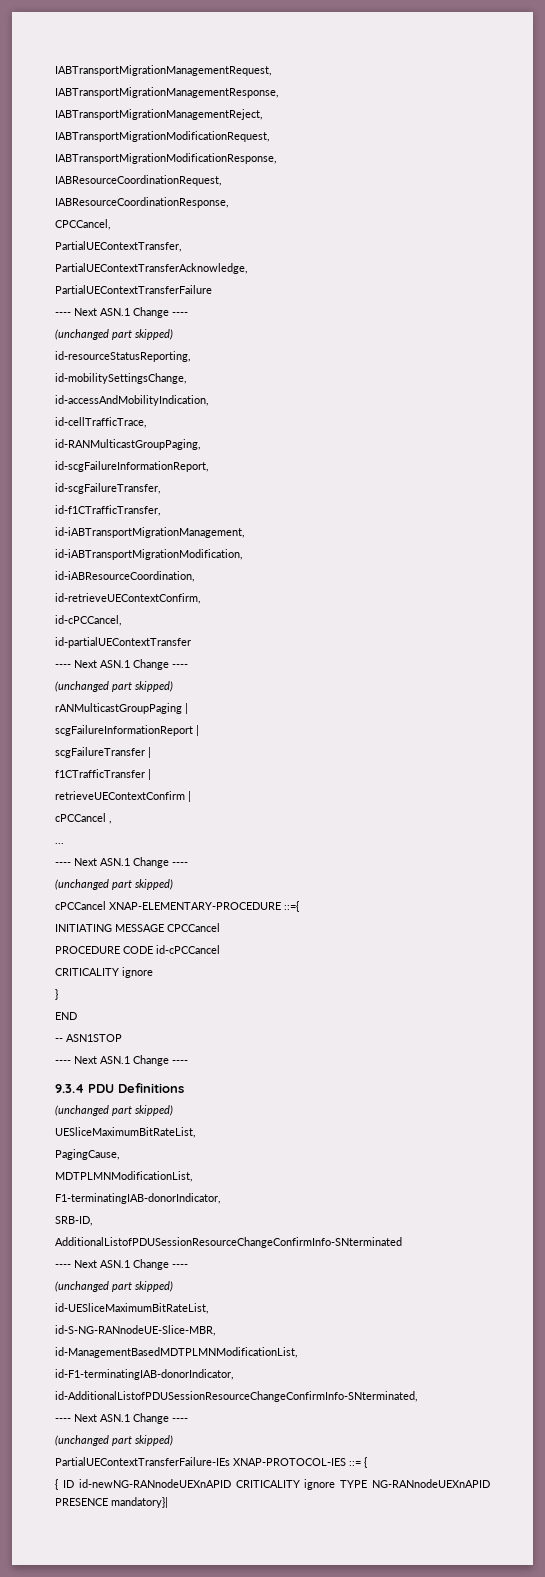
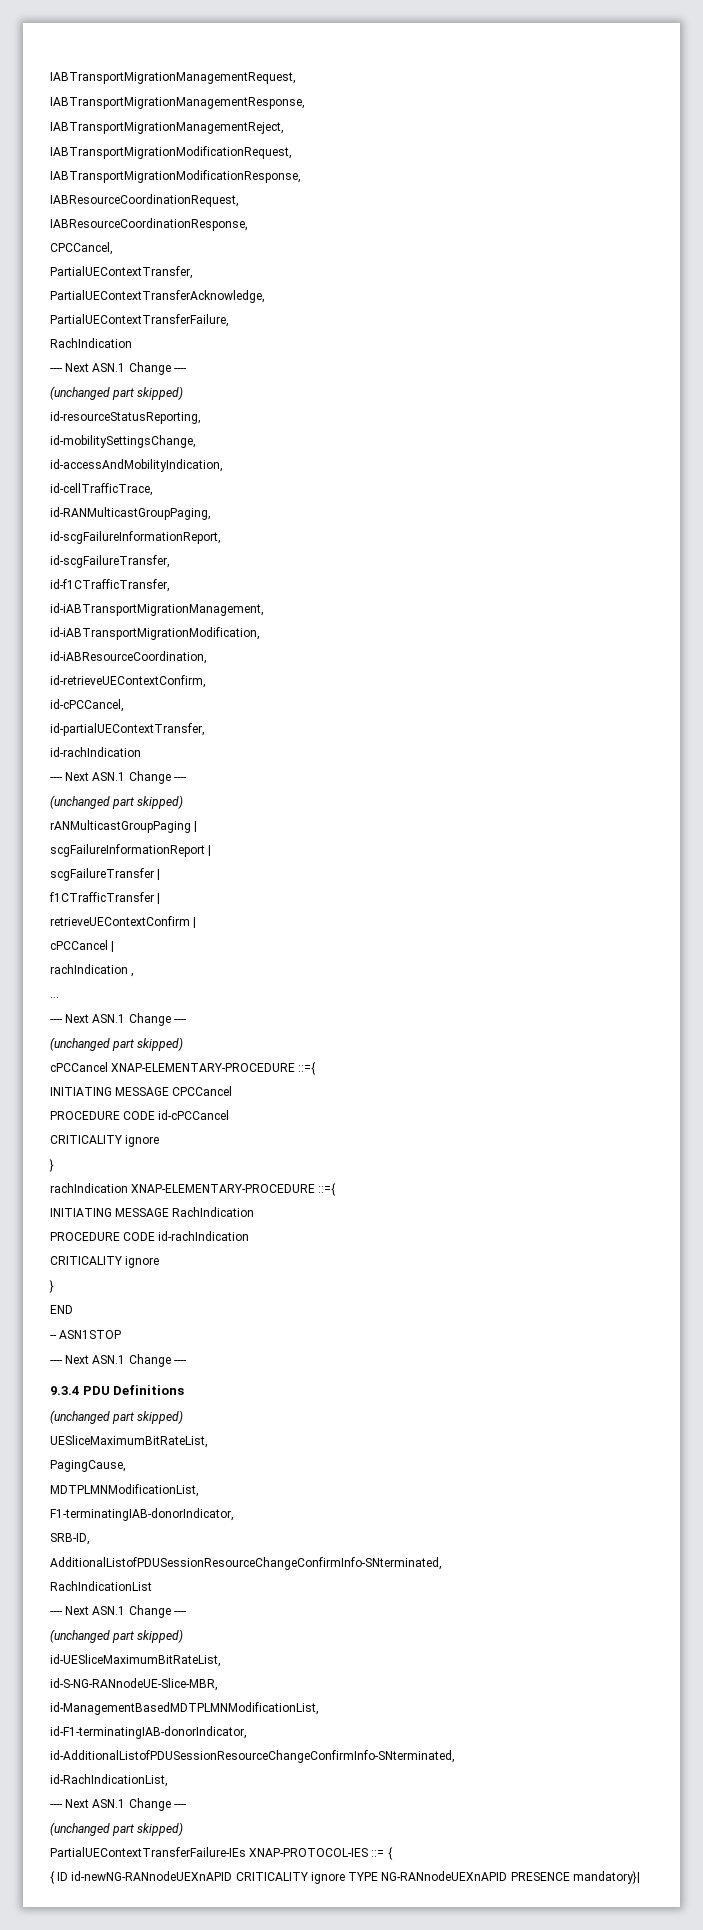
- PartialUEContextTransferFailure
+ PartialUEContextTransferFailure,
+ RachIndication
- id-partialUEContextTransfer
+ id-partialUEContextTransfer,
+ id-rachIndication
- cPCCancel ,
+ cPCCancel |
+ rachIndication ,
+ rachIndication XNAP-ELEMENTARY-PROCEDURE ::={
+ INITIATING MESSAGE RachIndication
+ PROCEDURE CODE id-rachIndication
+ CRITICALITY ignore
+ }
- AdditionalListofPDUSessionResourceChangeConfirmInfo-SNterminated
+ AdditionalListofPDUSessionResourceChangeConfirmInfo-SNterminated,
+ RachIndicationList
+ id-RachIndicationList,

